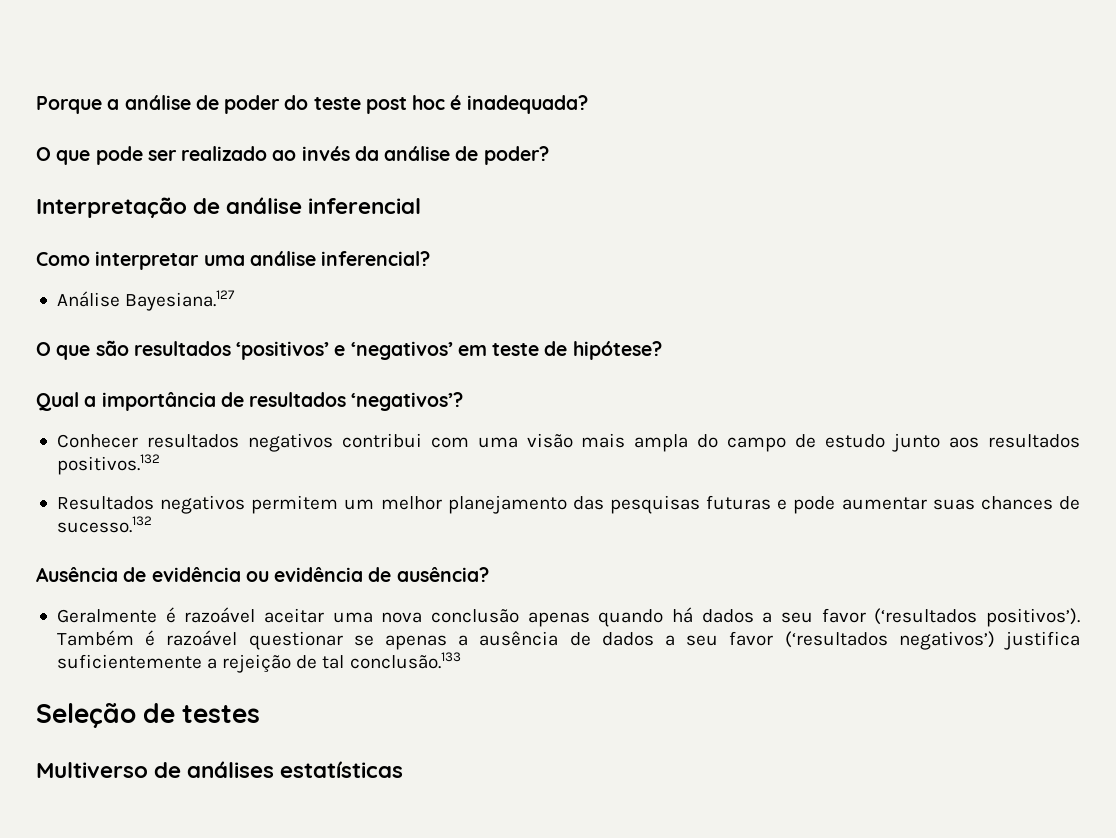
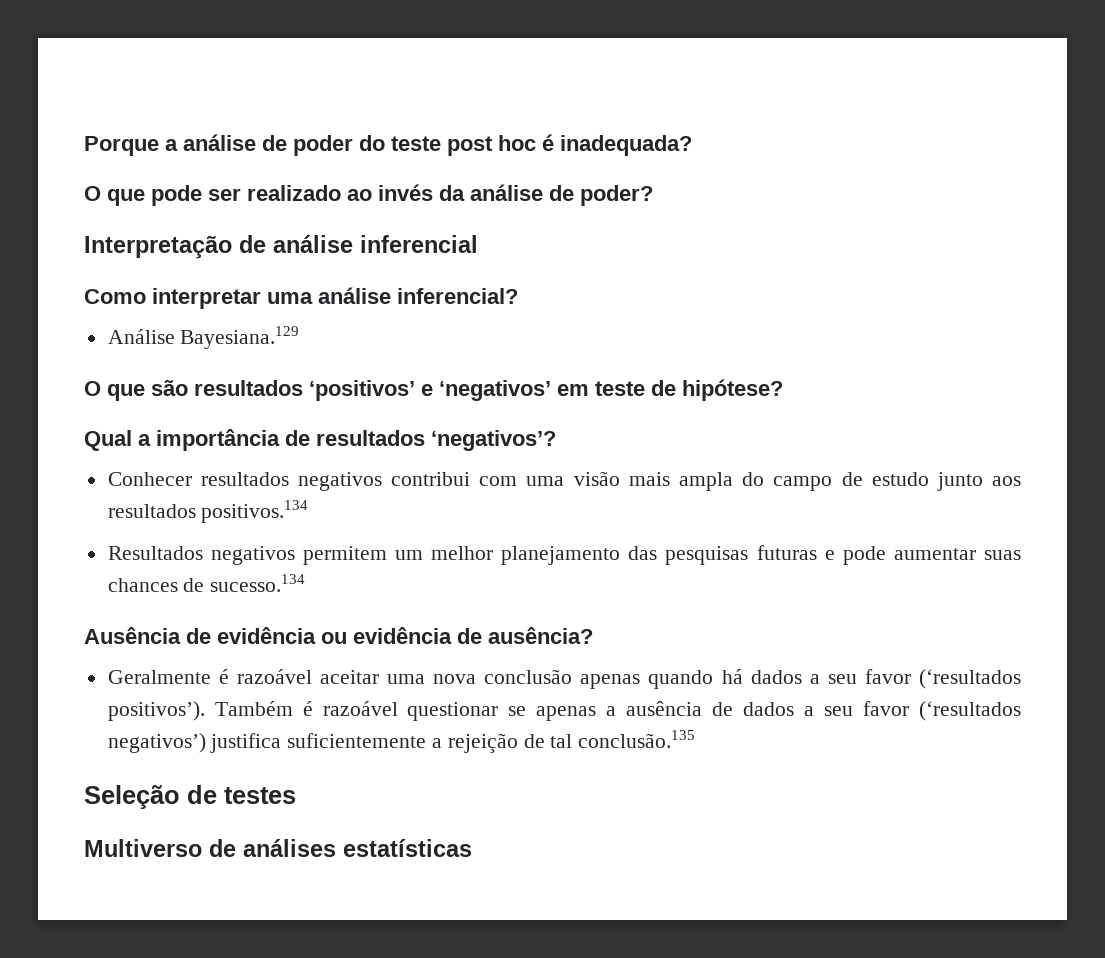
- Análise Bayesiana.127
+ Análise Bayesiana.129
- Conhecer resultados negativos contribui com uma visão mais ampla do campo de estudo junto aos resultados positivos.132
+ Conhecer resultados negativos contribui com uma visão mais ampla do campo de estudo junto aos resultados positivos.134
- Resultados negativos permitem um melhor planejamento das pesquisas futuras e pode aumentar suas chances de sucesso.132
+ Resultados negativos permitem um melhor planejamento das pesquisas futuras e pode aumentar suas chances de sucesso.134
- Também é razoável questionar se apenas a ausência de dados a seu favor (‘resultados negativos’) justifica suficientemente a rejeição de tal conclusão.133
+ Também é razoável questionar se apenas a ausência de dados a seu favor (‘resultados negativos’) justifica suficientemente a rejeição de tal conclusão.135

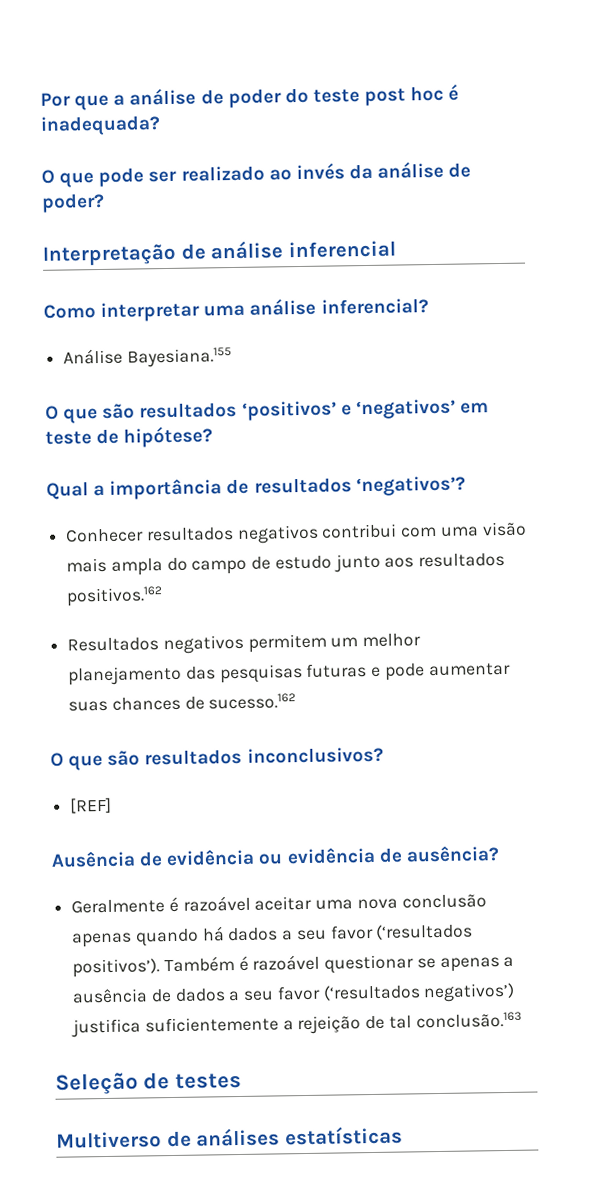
- Porque a análise de poder do teste post hoc é inadequada?
+ Por que a análise de poder do teste post hoc é inadequada?
- Análise Bayesiana.129
+ Análise Bayesiana.155
- Conhecer resultados negativos contribui com uma visão mais ampla do campo de estudo junto aos resultados positivos.134
+ Conhecer resultados negativos contribui com uma visão mais ampla do campo de estudo junto aos resultados positivos.162
- Resultados negativos permitem um melhor planejamento das pesquisas futuras e pode aumentar suas chances de sucesso.134
+ Resultados negativos permitem um melhor planejamento das pesquisas futuras e pode aumentar suas chances de sucesso.162
+ O que são resultados inconclusivos?
+ [REF]
- Também é razoável questionar se apenas a ausência de dados a seu favor (‘resultados negativos’) justifica suficientemente a rejeição de tal conclusão.135
+ Também é razoável questionar se apenas a ausência de dados a seu favor (‘resultados negativos’) justifica suficientemente a rejeição de tal conclusão.163

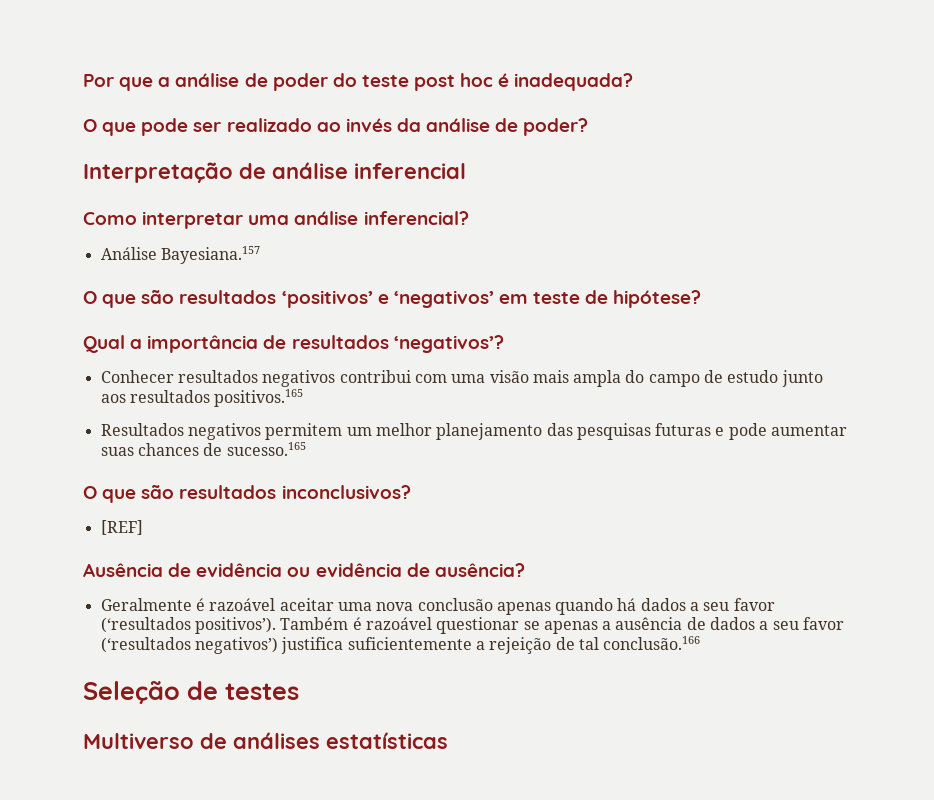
- Análise Bayesiana.155
+ Análise Bayesiana.157
- Conhecer resultados negativos contribui com uma visão mais ampla do campo de estudo junto aos resultados positivos.162
+ Conhecer resultados negativos contribui com uma visão mais ampla do campo de estudo junto aos resultados positivos.165
- Resultados negativos permitem um melhor planejamento das pesquisas futuras e pode aumentar suas chances de sucesso.162
+ Resultados negativos permitem um melhor planejamento das pesquisas futuras e pode aumentar suas chances de sucesso.165
- Também é razoável questionar se apenas a ausência de dados a seu favor (‘resultados negativos’) justifica suficientemente a rejeição de tal conclusão.163
+ Também é razoável questionar se apenas a ausência de dados a seu favor (‘resultados negativos’) justifica suficientemente a rejeição de tal conclusão.166

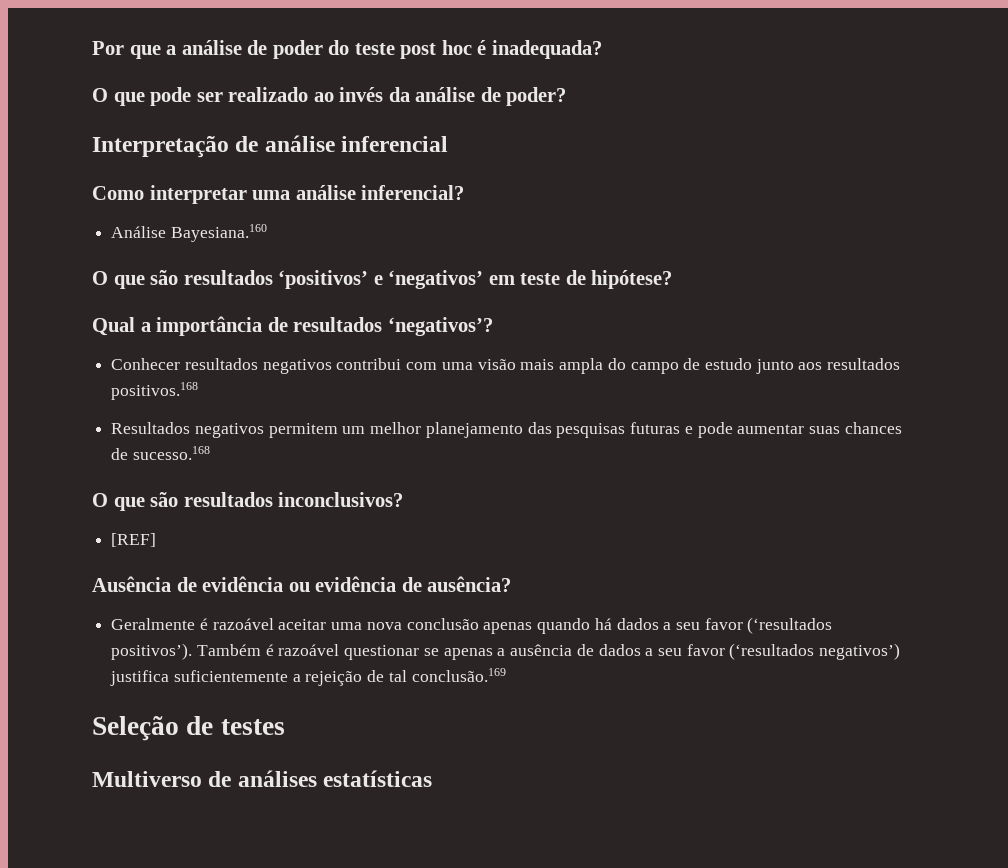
- Análise Bayesiana.157
+ Análise Bayesiana.160
- Conhecer resultados negativos contribui com uma visão mais ampla do campo de estudo junto aos resultados positivos.165
+ Conhecer resultados negativos contribui com uma visão mais ampla do campo de estudo junto aos resultados positivos.168
- Resultados negativos permitem um melhor planejamento das pesquisas futuras e pode aumentar suas chances de sucesso.165
+ Resultados negativos permitem um melhor planejamento das pesquisas futuras e pode aumentar suas chances de sucesso.168
- Também é razoável questionar se apenas a ausência de dados a seu favor (‘resultados negativos’) justifica suficientemente a rejeição de tal conclusão.166
+ Também é razoável questionar se apenas a ausência de dados a seu favor (‘resultados negativos’) justifica suficientemente a rejeição de tal conclusão.169

